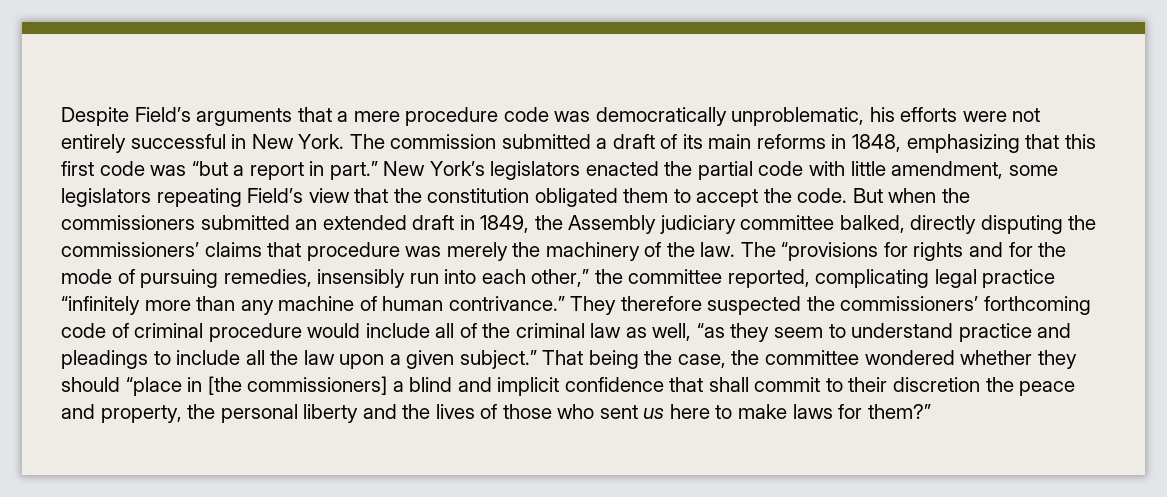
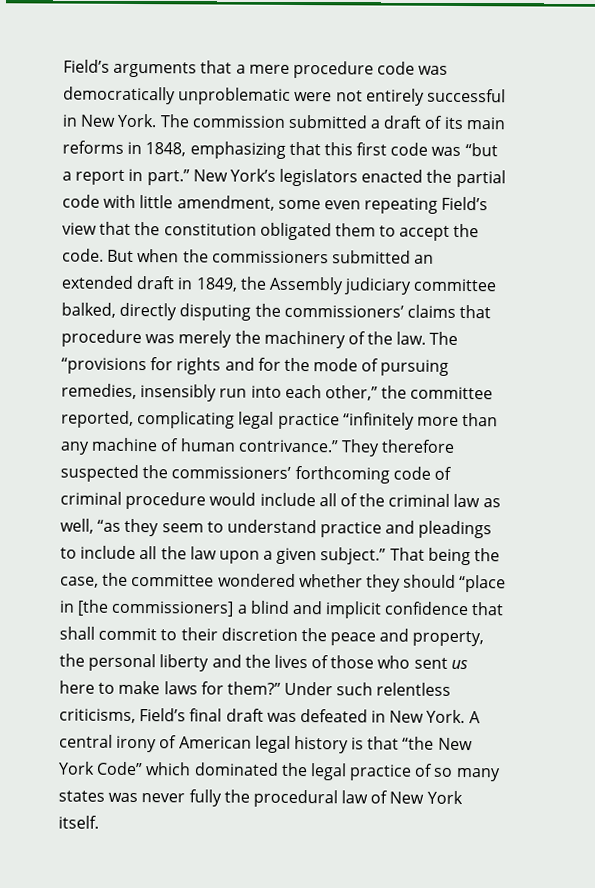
- Despite Field’s arguments that a mere procedure code was democratically unproblematic, his efforts were not entirely successful in New York.
+ Field’s arguments that a mere procedure code was democratically unproblematic were not entirely successful in New York.
- New York’s legislators enacted the partial code with little amendment, some legislators repeating Field’s view that the constitution obligated them to accept the code.
+ New York’s legislators enacted the partial code with little amendment, some even repeating Field’s view that the constitution obligated them to accept the code.
+ Under such relentless criticisms, Field’s final draft was defeated in New York. A central irony of American legal history is that “the New York Code” which dominated the legal practice of so many states was never fully the procedural law of New York itself.

